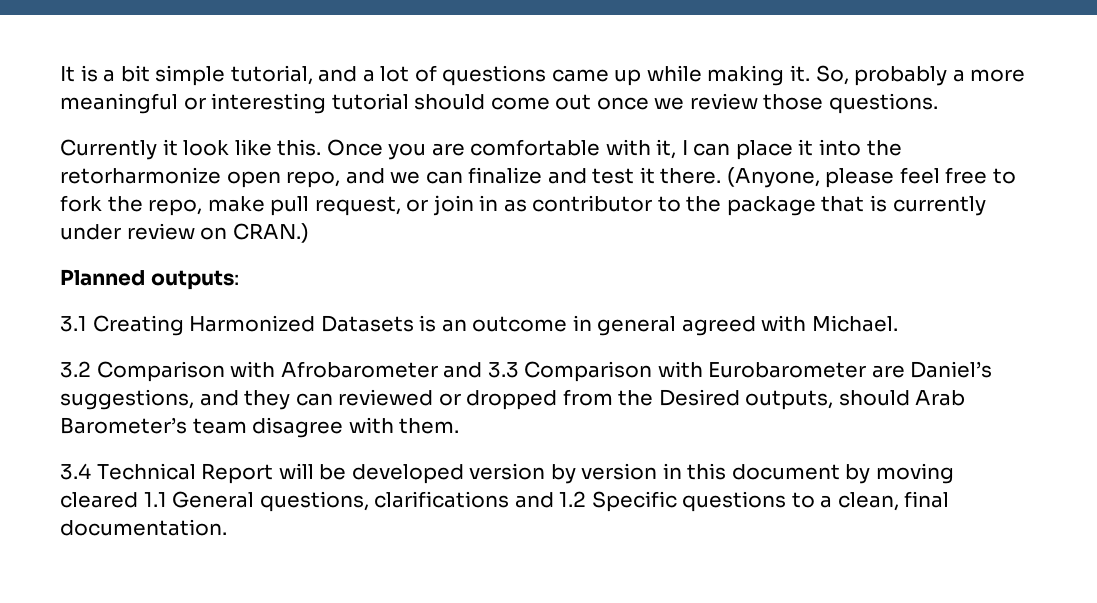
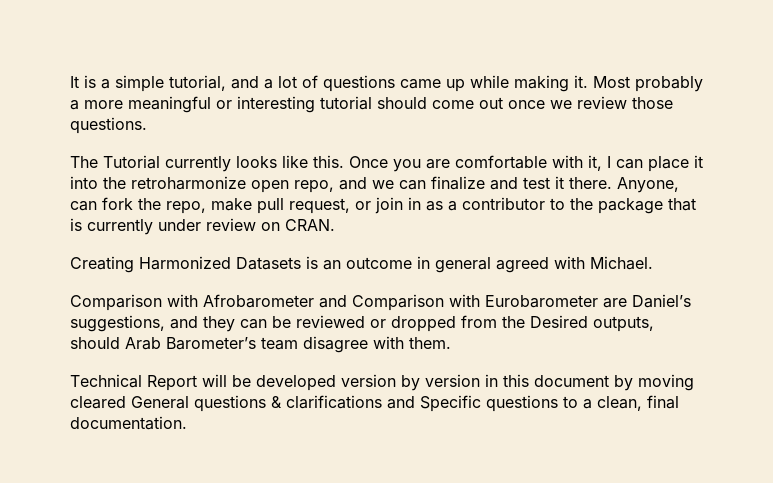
- It is a bit simple tutorial, and a lot of questions came up while making it.
+ It is a simple tutorial, and a lot of questions came up while making it.
- So, probably a more meaningful or interesting tutorial should come out once we review those questions.
+ Most probably a more meaningful or interesting tutorial should come out once we review those questions.
- Currently it look like this.
+ The Tutorial currently looks like this.
- Once you are comfortable with it, I can place it into the retorharmonize open repo, and we can finalize and test it there.
+ Once you are comfortable with it, I can place it into the retroharmonize open repo, and we can finalize and test it there.
- (Anyone, please feel free to fork the repo, make pull request, or join in as contributor to the package that is currently under review on CRAN.)
- Planned outputs:
- 3.1 Creating Harmonized Datasets is an outcome in general agreed with Michael.
+ Anyone, can fork the repo, make pull request, or join in as a contributor to the package that is currently under review on CRAN.
+ Creating Harmonized Datasets is an outcome in general agreed with Michael.
- 3.2 Comparison with Afrobarometer and 3.3 Comparison with Eurobarometer are Daniel’s suggestions, and they can reviewed or dropped from the Desired outputs, should Arab Barometer’s team disagree with them.
+ Comparison with Afrobarometer and Comparison with Eurobarometer are Daniel’s suggestions, and they can be reviewed or dropped from the Desired outputs, should Arab Barometer’s team disagree with them.
- 3.4 Technical Report will be developed version by version in this document by moving cleared 1.1 General questions, clarifications and 1.2 Specific questions to a clean, final documentation.
+ Technical Report will be developed version by version in this document by moving cleared General questions & clarifications and Specific questions to a clean, final documentation.

